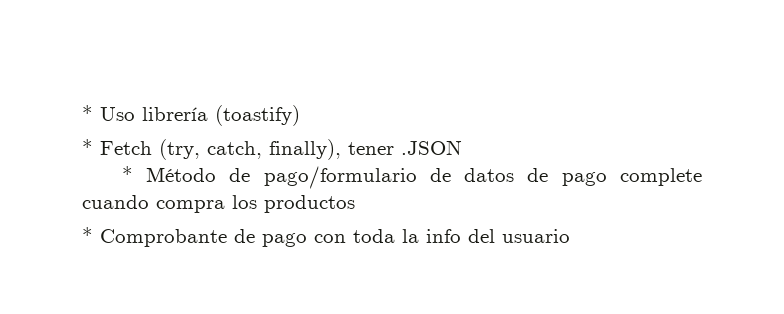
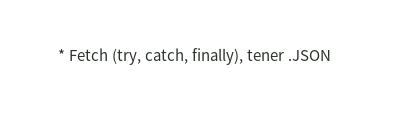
- * Uso librería (toastify)
- * Método de pago/formulario de datos de pago complete cuando compra los productos
- * Comprobante de pago con toda la info del usuario

